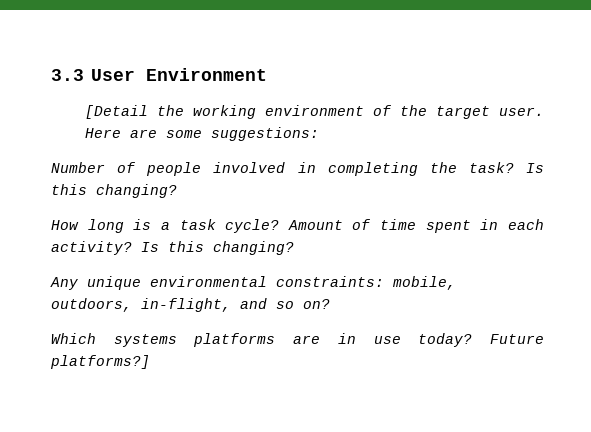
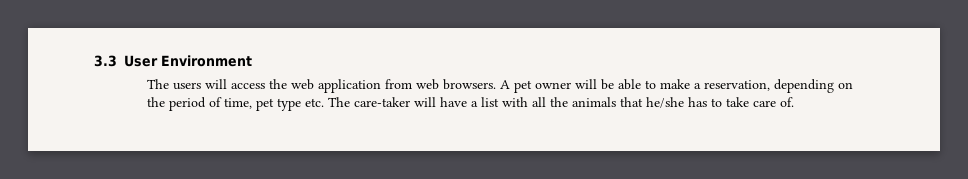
- [Detail the working environment of the target user. Here are some suggestions:
- Number of people involved in completing the task? Is this changing?
- How long is a task cycle? Amount of time spent in each activity? Is this changing?
- Any unique environmental constraints: mobile, outdoors, in-flight, and so on?
- Which systems platforms are in use today? Future platforms?]
+ The users will access the web application from web browsers. A pet owner will be able to make a reservation, depending on the period of time, pet type etc. The care-taker will have a list with all the animals that he/she has to take care of.

